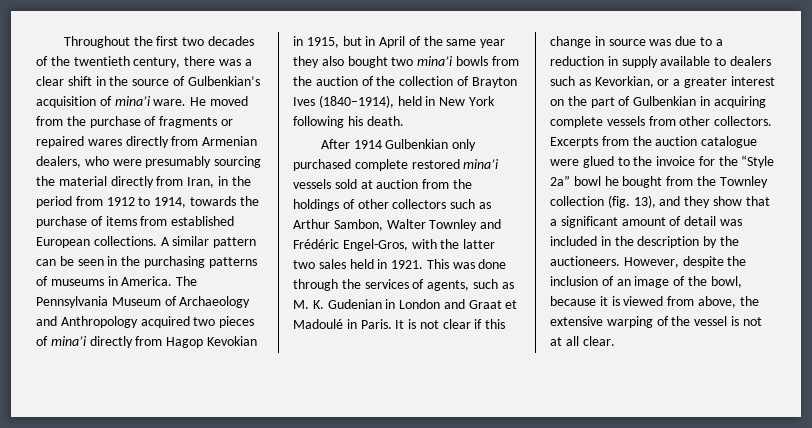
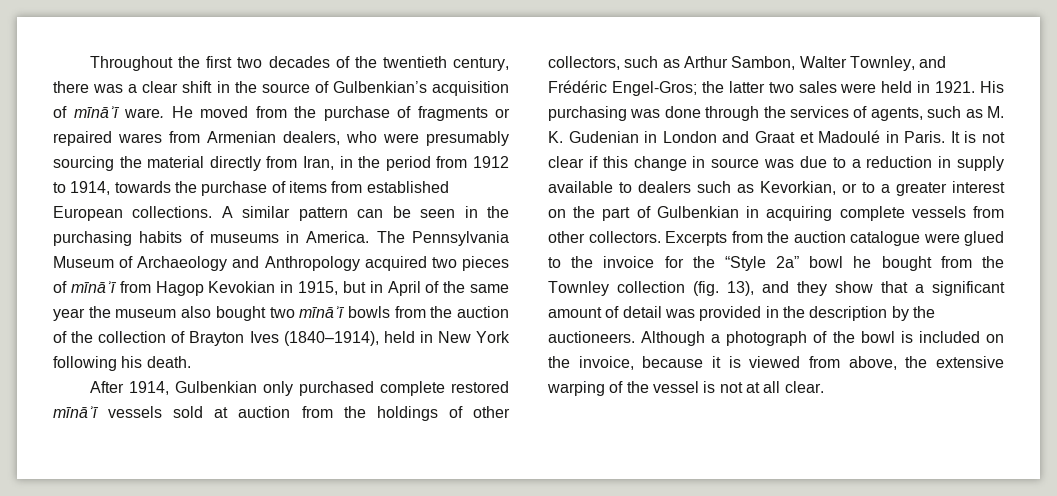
- Throughout the first two decades of the twentieth century, there was a clear shift in the source of Gulbenkian’s acquisition of mina’i ware.
+ Throughout the first two decades of the twentieth century, there was a clear shift in the source of Gulbenkian’s acquisition of mīnāʾī ware.
- He moved from the purchase of fragments or repaired wares directly from Armenian dealers, who were presumably sourcing the material directly from Iran, in the period from 1912 to 1914, towards the purchase of items from established European collections.
+ He moved from the purchase of fragments or repaired wares from Armenian dealers, who were presumably sourcing the material directly from Iran, in the period from 1912 to 1914, towards the purchase of items from established European collections.
- A similar pattern can be seen in the purchasing patterns of museums in America.
+ A similar pattern can be seen in the purchasing habits of museums in America.
- The Pennsylvania Museum of Archaeology and Anthropology acquired two pieces of mina’i directly from Hagop Kevokian in 1915, but in April of the same year they also bought two mina’i bowls from the auction of the collection of Brayton Ives (1840–1914), held in New York following his death.
+ The Pennsylvania Museum of Archaeology and Anthropology acquired two pieces of mīnāʾī from Hagop Kevokian in 1915, but in April of the same year the museum also bought two mīnāʾī bowls from the auction of the collection of Brayton Ives (1840–1914), held in New York following his death.
- After 1914 Gulbenkian only purchased complete restored mina’i vessels sold at auction from the holdings of other collectors such as Arthur Sambon, Walter Townley and Frédéric Engel-Gros, with the latter two sales held in 1921.
+ After 1914, Gulbenkian only purchased complete restored mīnāʾī vessels sold at auction from the holdings of other collectors, such as Arthur Sambon, Walter Townley, and Frédéric Engel-Gros; the latter two sales were held in 1921.
- This was done through the services of agents, such as M. K. Gudenian in London and Graat et Madoulé in Paris.
+ His purchasing was done through the services of agents, such as M. K. Gudenian in London and Graat et Madoulé in Paris.
- It is not clear if this change in source was due to a reduction in supply available to dealers such as Kevorkian, or a greater interest on the part of Gulbenkian in acquiring complete vessels from other collectors.
+ It is not clear if this change in source was due to a reduction in supply available to dealers such as Kevorkian, or to a greater interest on the part of Gulbenkian in acquiring complete vessels from other collectors.
- Excerpts from the auction catalogue were glued to the invoice for the “Style 2a” bowl he bought from the Townley collection (fig. 13), and they show that a significant amount of detail was included in the description by the auctioneers.
+ Excerpts from the auction catalogue were glued to the invoice for the “Style 2a” bowl he bought from the Townley collection (fig. 13), and they show that a significant amount of detail was provided in the description by the auctioneers.
- However, despite the inclusion of an image of the bowl, because it is viewed from above, the extensive warping of the vessel is not at all clear.
+ Although a photograph of the bowl is included on the invoice, because it is viewed from above, the extensive warping of the vessel is not at all clear.

